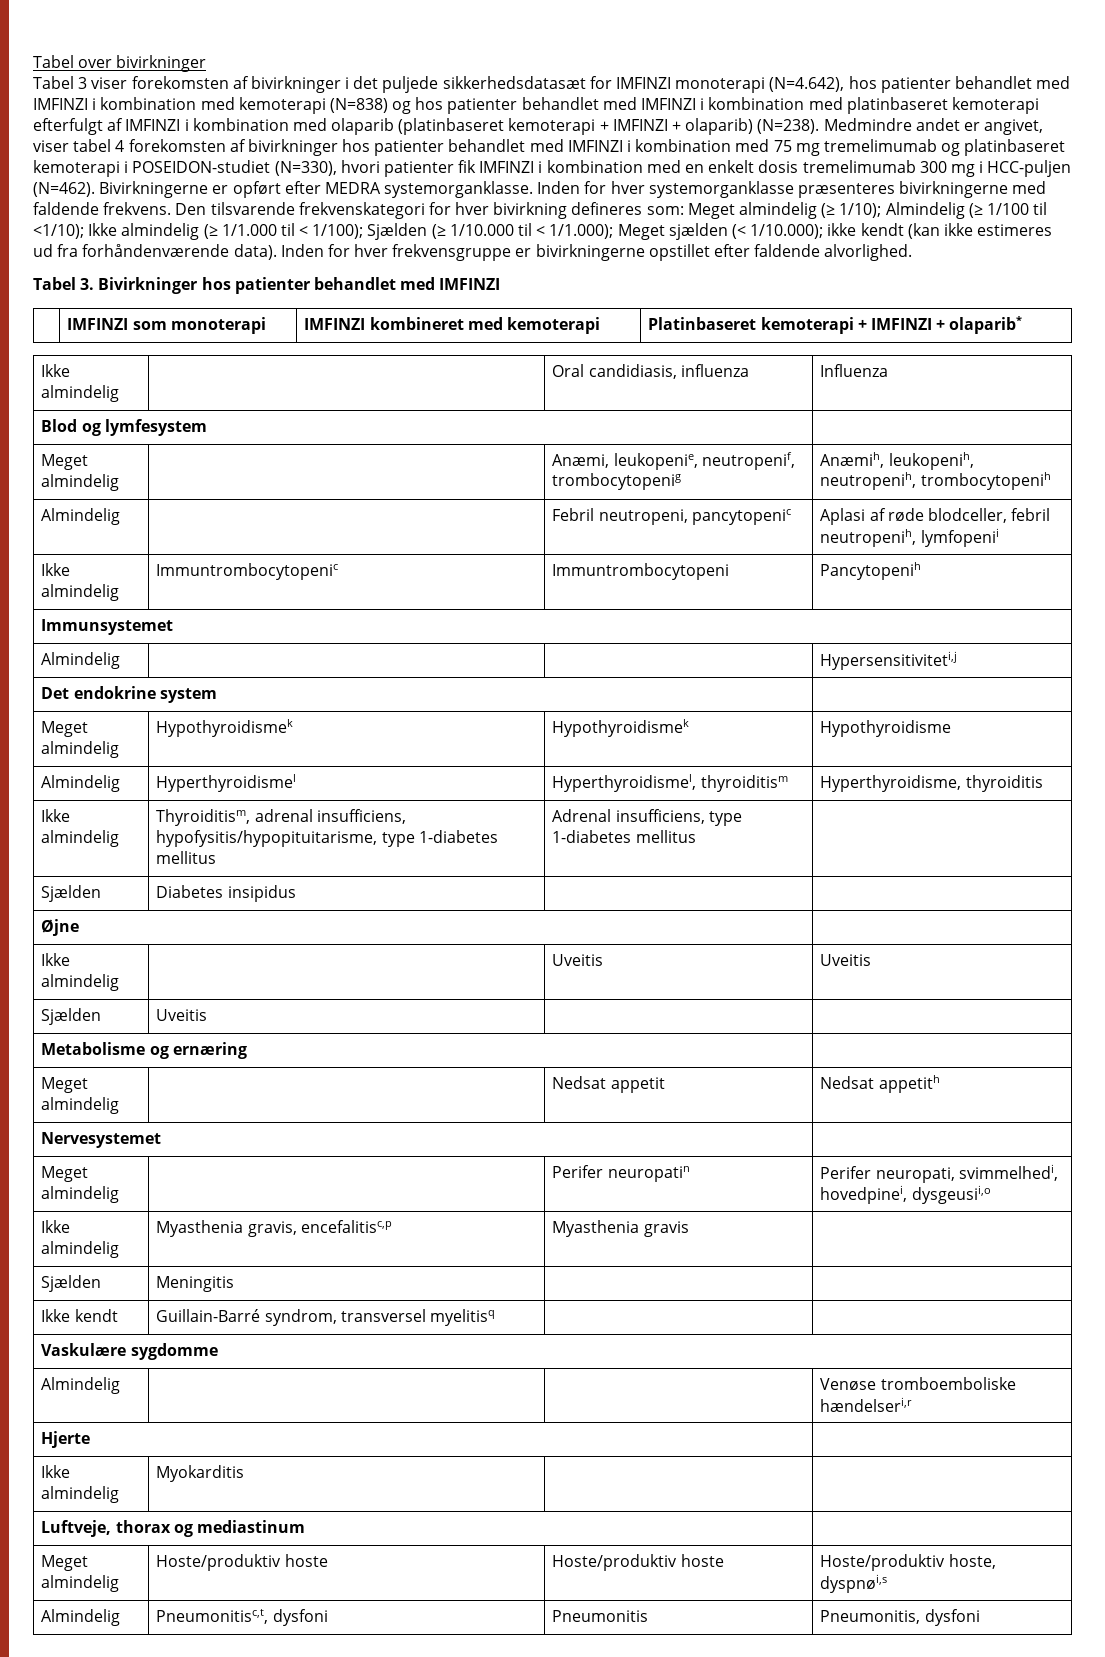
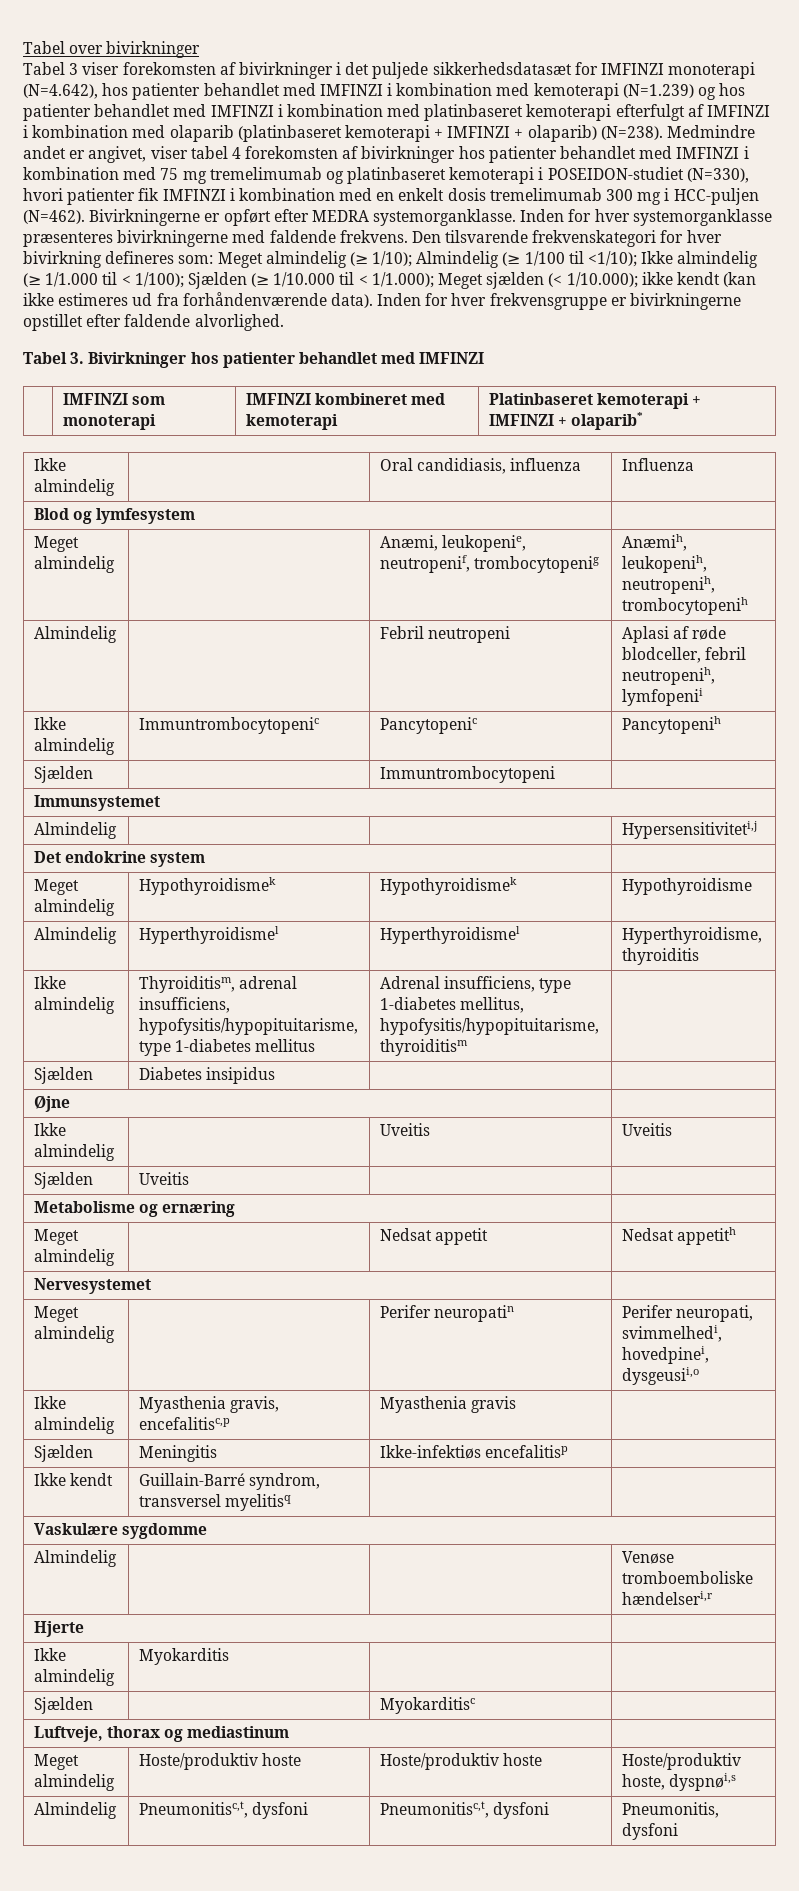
- Tabel 3 viser forekomsten af bivirkninger i det puljede sikkerhedsdatasæt for IMFINZI monoterapi (N=4.642), hos patienter behandlet med IMFINZI i kombination med kemoterapi (N=838) og hos patienter behandlet med IMFINZI i kombination med platinbaseret kemoterapi efterfulgt af IMFINZI i kombination med olaparib (platinbaseret kemoterapi + IMFINZI + olaparib) (N=238).
+ Tabel 3 viser forekomsten af bivirkninger i det puljede sikkerhedsdatasæt for IMFINZI monoterapi (N=4.642), hos patienter behandlet med IMFINZI i kombination med kemoterapi (N=1.239) og hos patienter behandlet med IMFINZI i kombination med platinbaseret kemoterapi efterfulgt af IMFINZI i kombination med olaparib (platinbaseret kemoterapi + IMFINZI + olaparib) (N=238).
- Almindelig | | Febril neutropeni, pancytopenic | Aplasi af røde blodceller, febril neutropenih, lymfopenii
+ Almindelig | | Febril neutropeni | Aplasi af røde blodceller, febril neutropenih, lymfopenii
- Ikke almindelig | Immuntrombocytopenic | Immuntrombocytopeni | Pancytopenih
+ Ikke almindelig | Immuntrombocytopenic | Pancytopenic | Pancytopenih
+ Sjælden | | Immuntrombocytopeni |
- Almindelig | Hyperthyroidismel | Hyperthyroidismel, thyroiditism | Hyperthyroidisme, thyroiditis
+ Almindelig | Hyperthyroidismel | Hyperthyroidismel | Hyperthyroidisme, thyroiditis
- Ikke almindelig | Thyroiditism, adrenal insufficiens, hypofysitis/hypopituitarisme, type 1-diabetes mellitus | Adrenal insufficiens, type 1-diabetes mellitus |
+ Ikke almindelig | Thyroiditism, adrenal insufficiens, hypofysitis/hypopituitarisme, type 1-diabetes mellitus | Adrenal insufficiens, type 1-diabetes mellitus, hypofysitis/hypopituitarisme, thyroiditism |
- Sjælden | Meningitis | |
+ Sjælden | Meningitis | Ikke-infektiøs encefalitisp |
+ Sjælden | | Myokarditisc |
- Almindelig | Pneumonitisc,t, dysfoni | Pneumonitis | Pneumonitis, dysfoni
+ Almindelig | Pneumonitisc,t, dysfoni | Pneumonitisc,t, dysfoni | Pneumonitis, dysfoni

